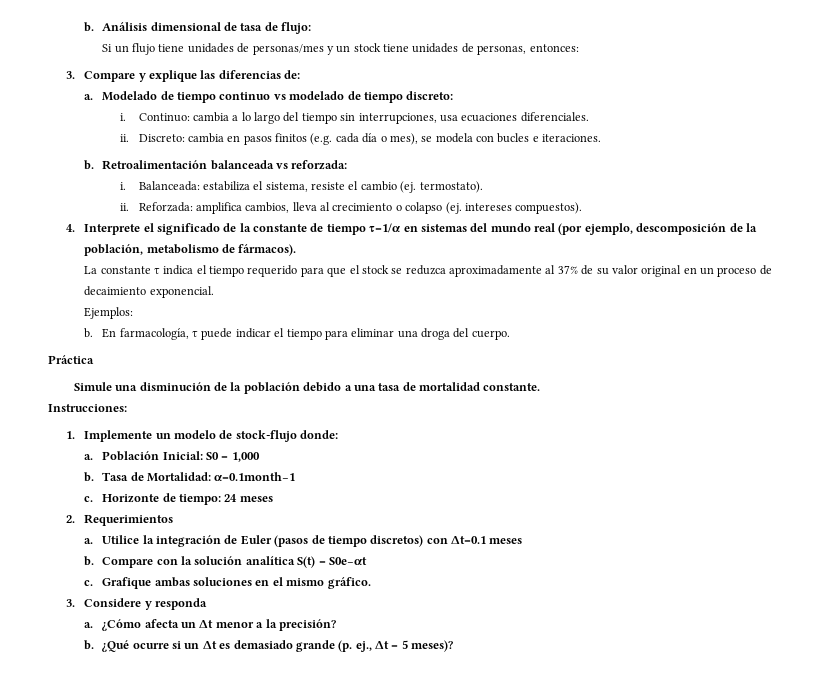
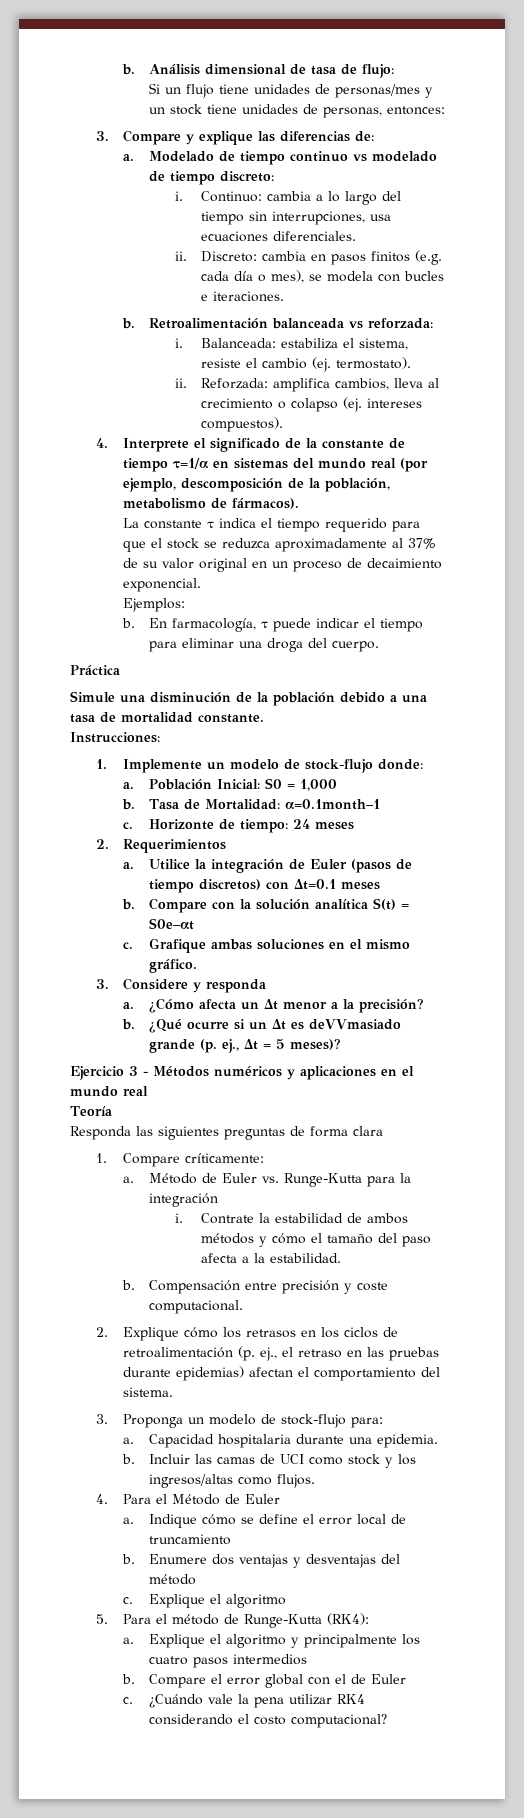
- ¿Qué ocurre si un Δt es demasiado grande (p. ej., Δt = 5 meses)?
+ ¿Qué ocurre si un Δt es deVVmasiado grande (p. ej., Δt = 5 meses)?
+ Ejercicio 3 - Métodos numéricos y aplicaciones en el mundo real
+ Teoría
+ Responda las siguientes preguntas de forma clara
+ 1. Compare críticamente:
+ a. Método de Euler vs. Runge-Kutta para la integración
+ i. Contrate la estabilidad de ambos métodos y cómo el tamaño del paso afecta a la estabilidad.
+ b. Compensación entre precisión y coste computacional.
+ 2. Explique cómo los retrasos en los ciclos de retroalimentación (p. ej., el retraso en las pruebas durante epidemias) afectan el comportamiento del sistema.
+ 3. Proponga un modelo de stock-flujo para:
+ a. Capacidad hospitalaria durante una epidemia.
+ b. Incluir las camas de UCI como stock y los ingresos/altas como flujos.
+ 4. Para el Método de Euler
+ a. Indique cómo se define el error local de truncamiento
+ b. Enumere dos ventajas y desventajas del método
+ c. Explique el algoritmo
+ 5. Para el método de Runge-Kutta (RK4):
+ a. Explique el algoritmo y principalmente los cuatro pasos intermedios
+ b. Compare el error global con el de Euler
+ c. ¿Cuándo vale la pena utilizar RK4 considerando el costo computacional?

